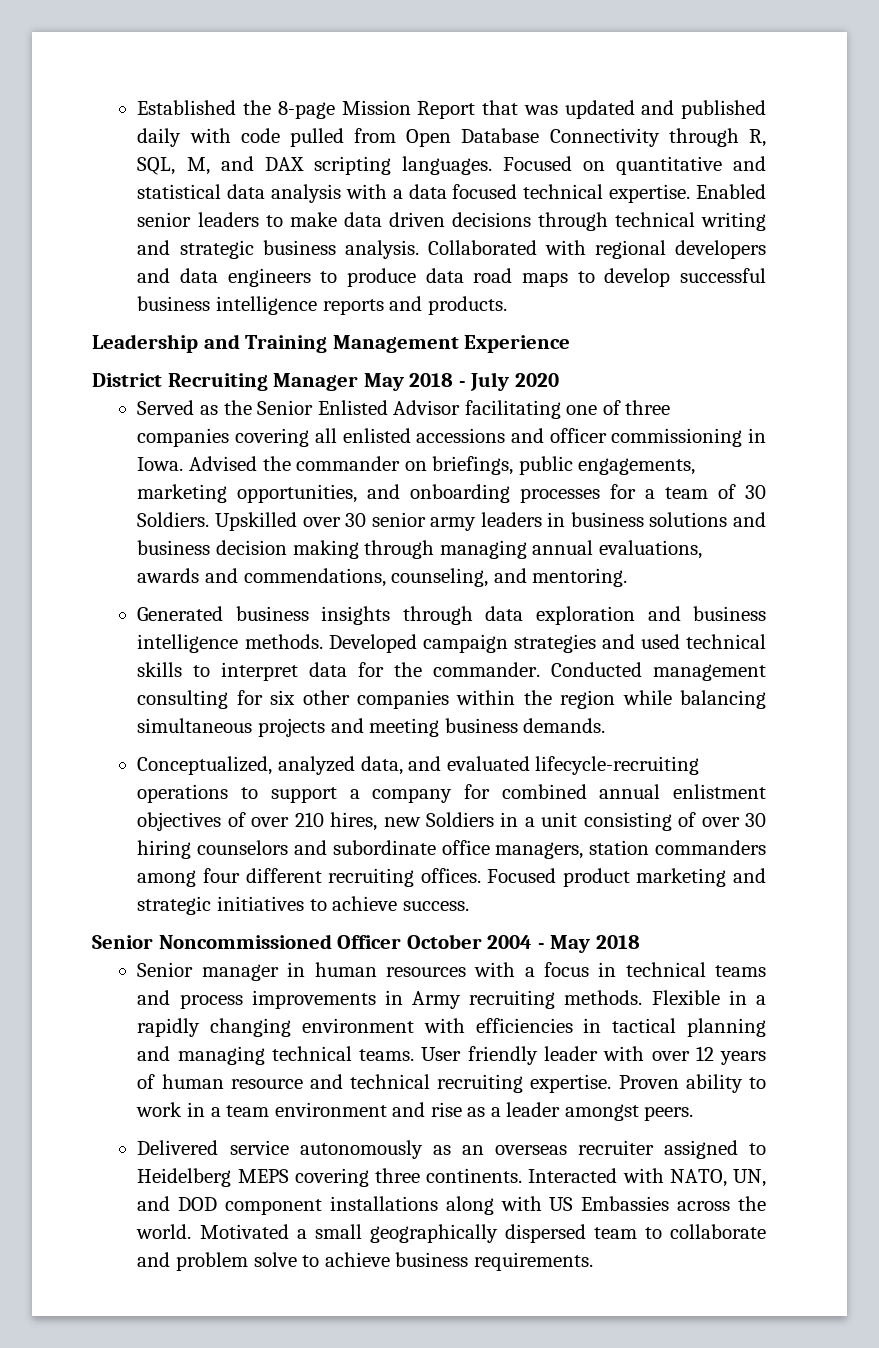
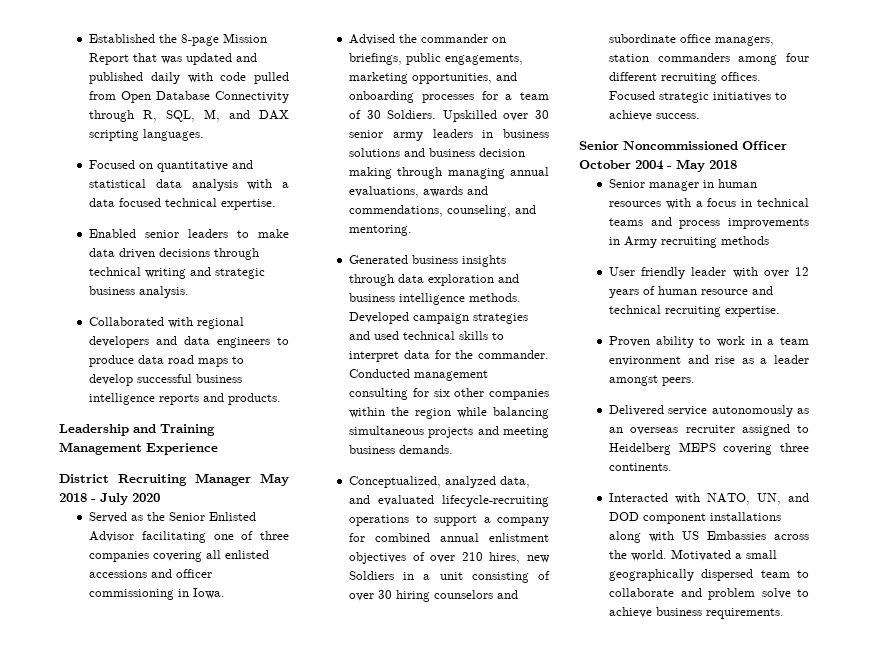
- Established the 8-page Mission Report that was updated and published daily with code pulled from Open Database Connectivity through R, SQL, M, and DAX scripting languages. Focused on quantitative and statistical data analysis with a data focused technical expertise. Enabled senior leaders to make data driven decisions through technical writing and strategic business analysis. Collaborated with regional developers and data engineers to produce data road maps to develop successful business intelligence reports and products.
+ Established the 8-page Mission Report that was updated and published daily with code pulled from Open Database Connectivity through R, SQL, M, and DAX scripting languages.
+ Focused on quantitative and statistical data analysis with a data focused technical expertise.
+ Enabled senior leaders to make data driven decisions through technical writing and strategic business analysis.
+ Collaborated with regional developers and data engineers to produce data road maps to develop successful business intelligence reports and products.
- Served as the Senior Enlisted Advisor facilitating one of three companies covering all enlisted accessions and officer commissioning in Iowa. Advised the commander on briefings, public engagements, marketing opportunities, and onboarding processes for a team of 30 Soldiers.
+ Served as the Senior Enlisted Advisor facilitating one of three companies covering all enlisted accessions and officer commissioning in Iowa.
+ Advised the commander on briefings, public engagements, marketing opportunities, and onboarding processes for a team of 30 Soldiers.
- Focused product marketing and strategic initiatives to achieve success.
+ Focused strategic initiatives to achieve success.
- Senior manager in human resources with a focus in technical teams and process improvements in Army recruiting methods. Flexible in a rapidly changing environment with efficiencies in tactical planning and managing technical teams. User friendly leader with over 12 years of human resource and technical recruiting expertise. Proven ability to work in a team environment and rise as a leader amongst peers.
+ Senior manager in human resources with a focus in technical teams and process improvements in Army recruiting methods
+ User friendly leader with over 12 years of human resource and technical recruiting expertise.
+ Proven ability to work in a team environment and rise as a leader amongst peers.
- Delivered service autonomously as an overseas recruiter assigned to Heidelberg MEPS covering three continents. Interacted with NATO, UN, and DOD component installations along with US Embassies across the world.
+ Delivered service autonomously as an overseas recruiter assigned to Heidelberg MEPS covering three continents.
+ Interacted with NATO, UN, and DOD component installations along with US Embassies across the world.

